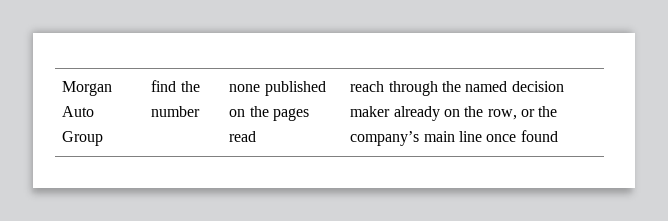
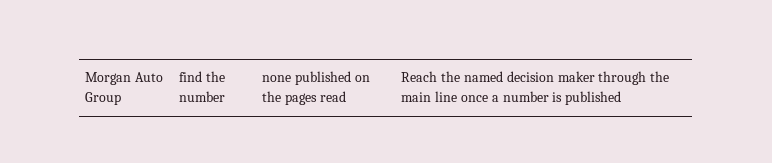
- Morgan Auto Group | find the number | none published on the pages read | reach through the named decision maker already on the row, or the company’s main line once found
+ Morgan Auto Group | find the number | none published on the pages read | Reach the named decision maker through the main line once a number is published

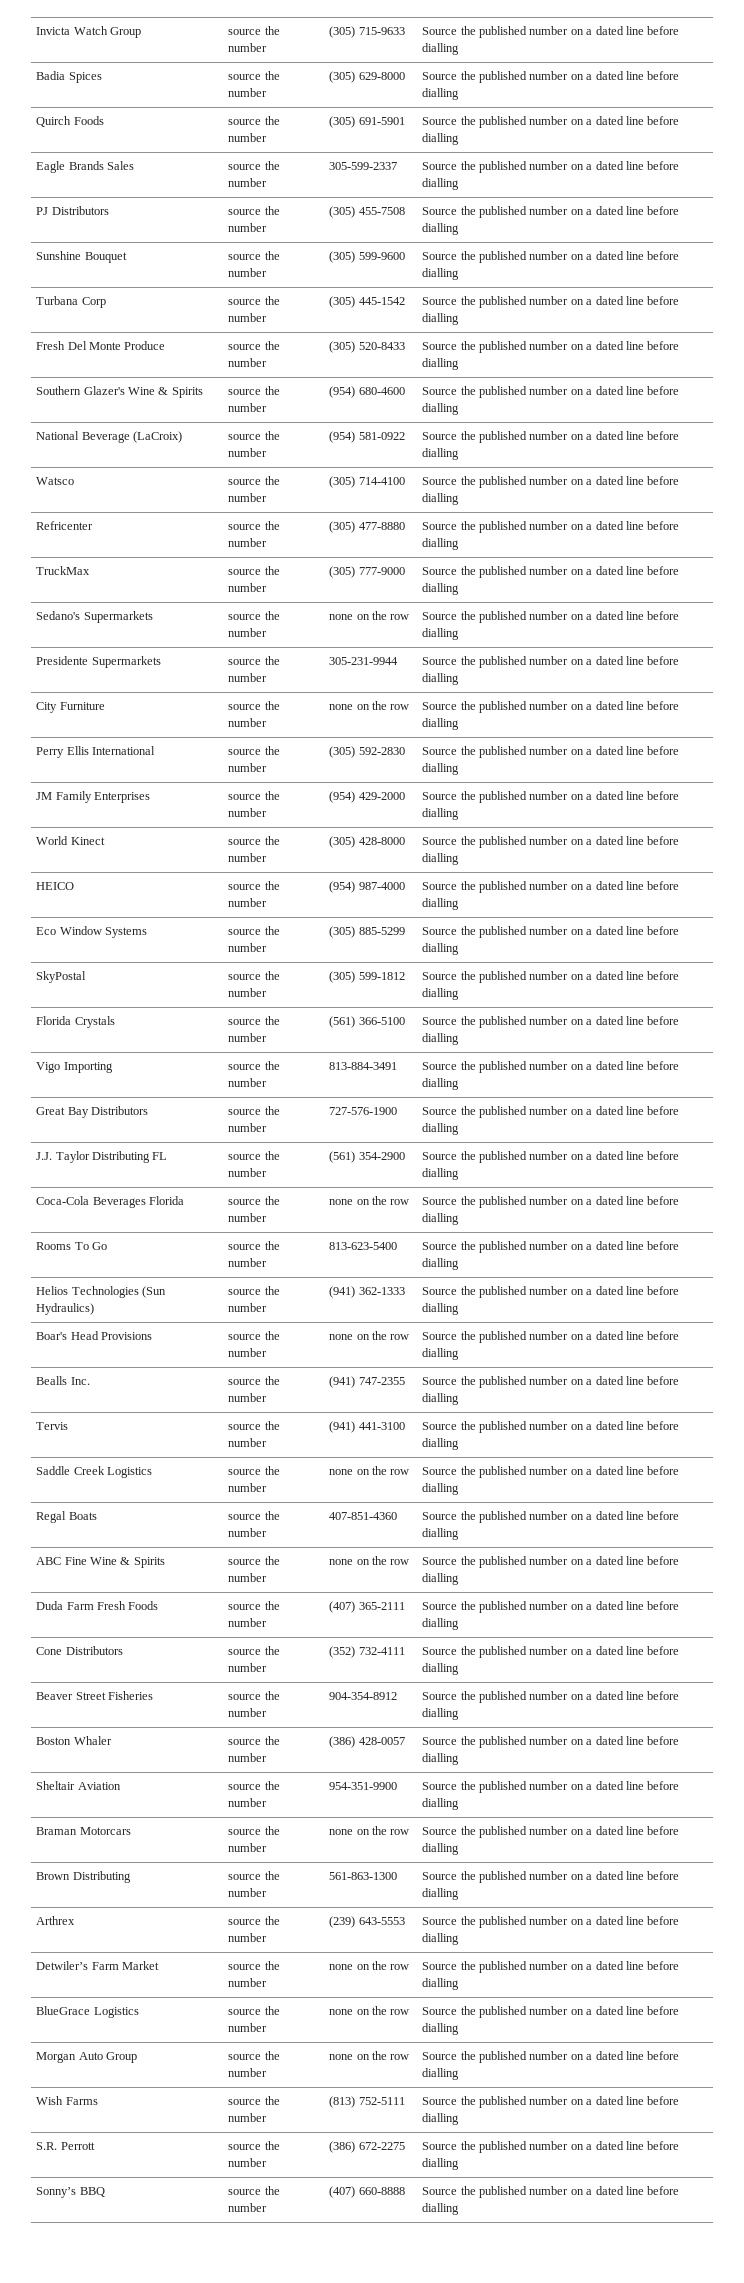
+ Invicta Watch Group | source the number | (305) 715-9633 | Source the published number on a dated line before dialling
+ Badia Spices | source the number | (305) 629-8000 | Source the published number on a dated line before dialling
+ Quirch Foods | source the number | (305) 691-5901 | Source the published number on a dated line before dialling
+ Eagle Brands Sales | source the number | 305-599-2337 | Source the published number on a dated line before dialling
+ PJ Distributors | source the number | (305) 455-7508 | Source the published number on a dated line before dialling
+ Sunshine Bouquet | source the number | (305) 599-9600 | Source the published number on a dated line before dialling
+ Turbana Corp | source the number | (305) 445-1542 | Source the published number on a dated line before dialling
+ Fresh Del Monte Produce | source the number | (305) 520-8433 | Source the published number on a dated line before dialling
+ Southern Glazer's Wine & Spirits | source the number | (954) 680-4600 | Source the published number on a dated line before dialling
+ National Beverage (LaCroix) | source the number | (954) 581-0922 | Source the published number on a dated line before dialling
+ Watsco | source the number | (305) 714-4100 | Source the published number on a dated line before dialling
+ Refricenter | source the number | (305) 477-8880 | Source the published number on a dated line before dialling
+ TruckMax | source the number | (305) 777-9000 | Source the published number on a dated line before dialling
+ Sedano's Supermarkets | source the number | none on the row | Source the published number on a dated line before dialling
+ Presidente Supermarkets | source the number | 305-231-9944 | Source the published number on a dated line before dialling
+ City Furniture | source the number | none on the row | Source the published number on a dated line before dialling
+ Perry Ellis International | source the number | (305) 592-2830 | Source the published number on a dated line before dialling
+ JM Family Enterprises | source the number | (954) 429-2000 | Source the published number on a dated line before dialling
+ World Kinect | source the number | (305) 428-8000 | Source the published number on a dated line before dialling
+ HEICO | source the number | (954) 987-4000 | Source the published number on a dated line before dialling
+ Eco Window Systems | source the number | (305) 885-5299 | Source the published number on a dated line before dialling
+ SkyPostal | source the number | (305) 599-1812 | Source the published number on a dated line before dialling
+ Florida Crystals | source the number | (561) 366-5100 | Source the published number on a dated line before dialling
+ Vigo Importing | source the number | 813-884-3491 | Source the published number on a dated line before dialling
+ Great Bay Distributors | source the number | 727-576-1900 | Source the published number on a dated line before dialling
+ J.J. Taylor Distributing FL | source the number | (561) 354-2900 | Source the published number on a dated line before dialling
+ Coca-Cola Beverages Florida | source the number | none on the row | Source the published number on a dated line before dialling
+ Rooms To Go | source the number | 813-623-5400 | Source the published number on a dated line before dialling
+ Helios Technologies (Sun Hydraulics) | source the number | (941) 362-1333 | Source the published number on a dated line before dialling
+ Boar's Head Provisions | source the number | none on the row | Source the published number on a dated line before dialling
+ Bealls Inc. | source the number | (941) 747-2355 | Source the published number on a dated line before dialling
+ Tervis | source the number | (941) 441-3100 | Source the published number on a dated line before dialling
+ Saddle Creek Logistics | source the number | none on the row | Source the published number on a dated line before dialling
+ Regal Boats | source the number | 407-851-4360 | Source the published number on a dated line before dialling
+ ABC Fine Wine & Spirits | source the number | none on the row | Source the published number on a dated line before dialling
+ Duda Farm Fresh Foods | source the number | (407) 365-2111 | Source the published number on a dated line before dialling
+ Cone Distributors | source the number | (352) 732-4111 | Source the published number on a dated line before dialling
+ Beaver Street Fisheries | source the number | 904-354-8912 | Source the published number on a dated line before dialling
+ Boston Whaler | source the number | (386) 428-0057 | Source the published number on a dated line before dialling
+ Sheltair Aviation | source the number | 954-351-9900 | Source the published number on a dated line before dialling
+ Braman Motorcars | source the number | none on the row | Source the published number on a dated line before dialling
+ Brown Distributing | source the number | 561-863-1300 | Source the published number on a dated line before dialling
+ Arthrex | source the number | (239) 643-5553 | Source the published number on a dated line before dialling
+ Detwiler’s Farm Market | source the number | none on the row | Source the published number on a dated line before dialling
+ BlueGrace Logistics | source the number | none on the row | Source the published number on a dated line before dialling
- Morgan Auto Group | find the number | none published on the pages read | Reach the named decision maker through the main line once a number is published
+ Morgan Auto Group | source the number | none on the row | Source the published number on a dated line before dialling
+ Wish Farms | source the number | (813) 752-5111 | Source the published number on a dated line before dialling
+ S.R. Perrott | source the number | (386) 672-2275 | Source the published number on a dated line before dialling
+ Sonny’s BBQ | source the number | (407) 660-8888 | Source the published number on a dated line before dialling

